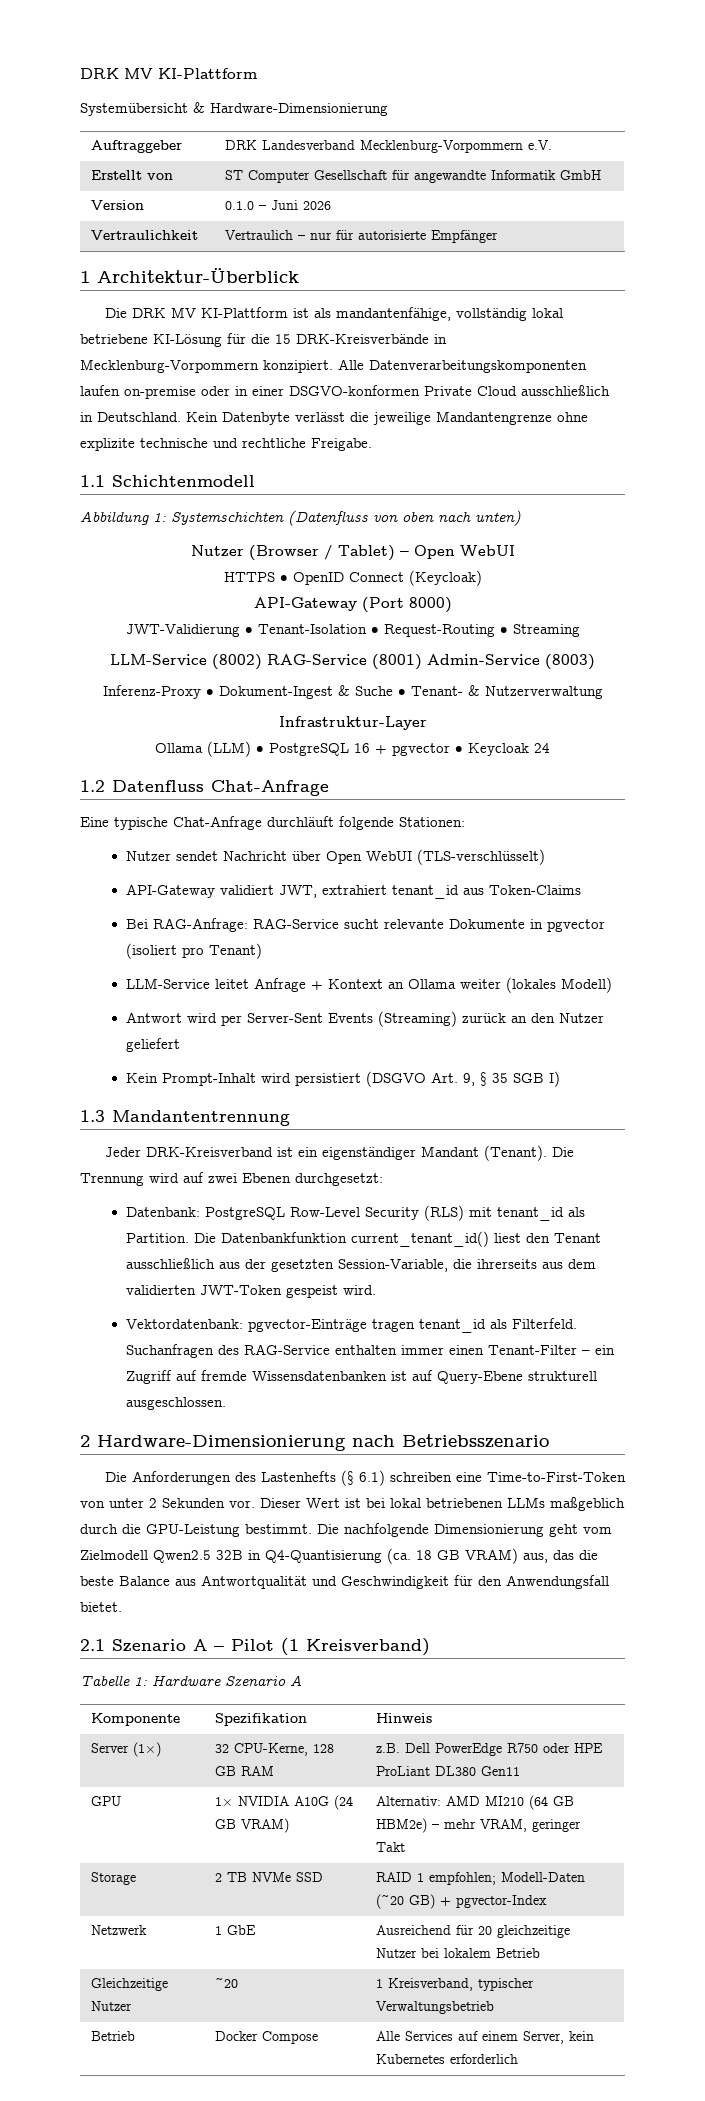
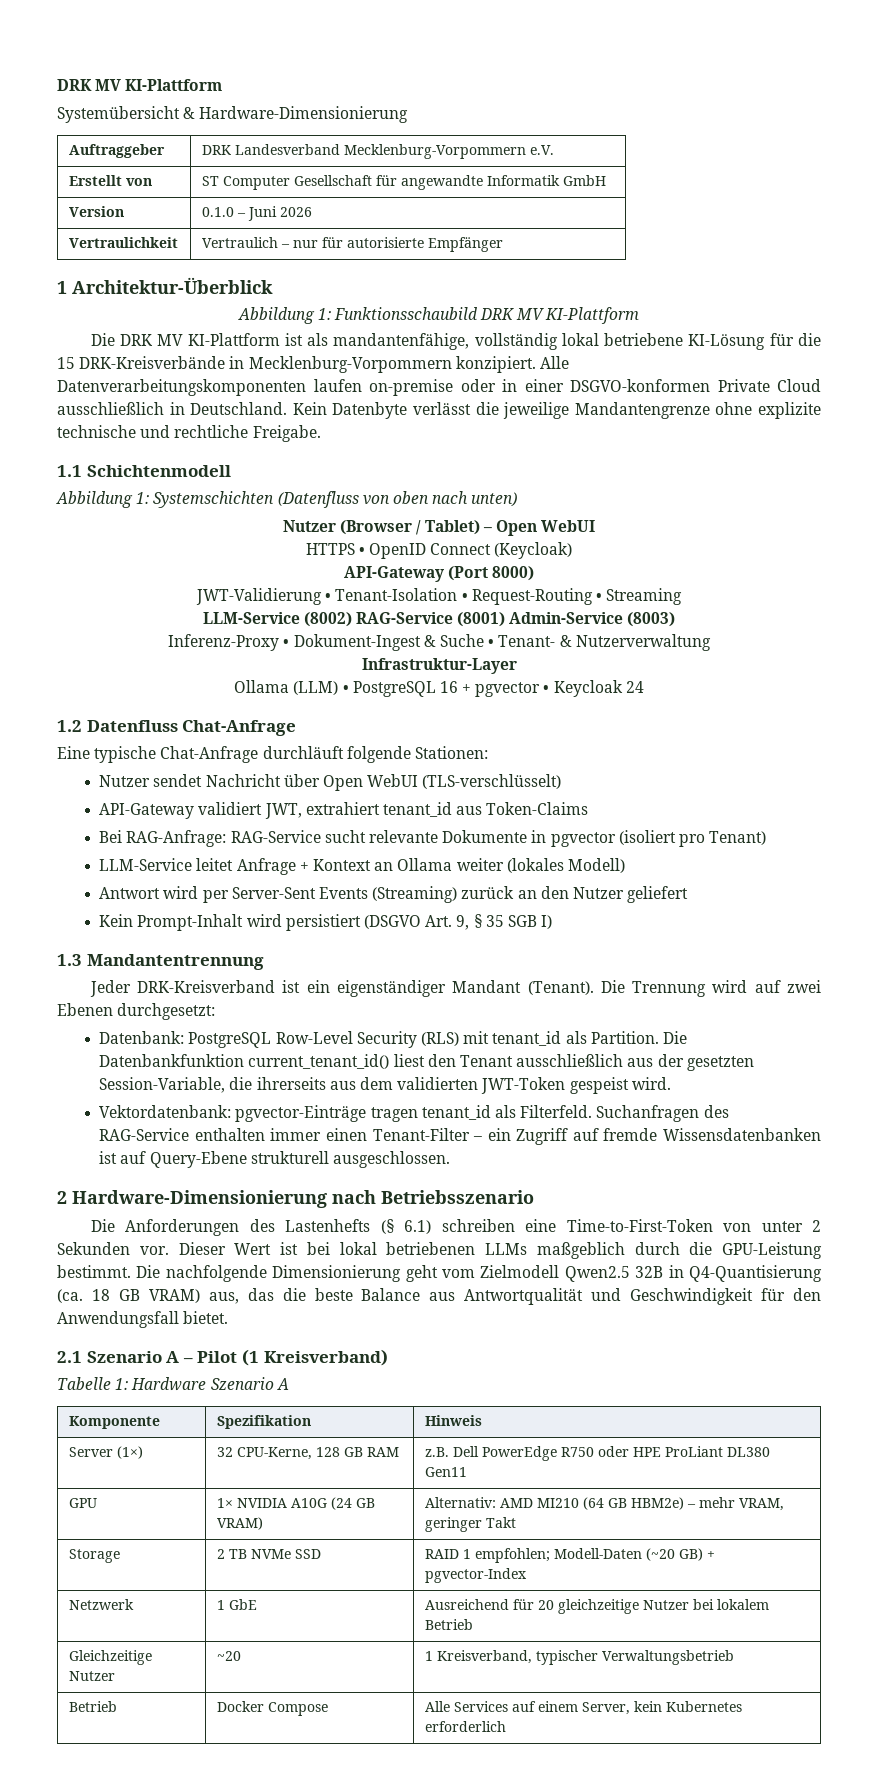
+ Abbildung 1: Funktionsschaubild DRK MV KI-Plattform

